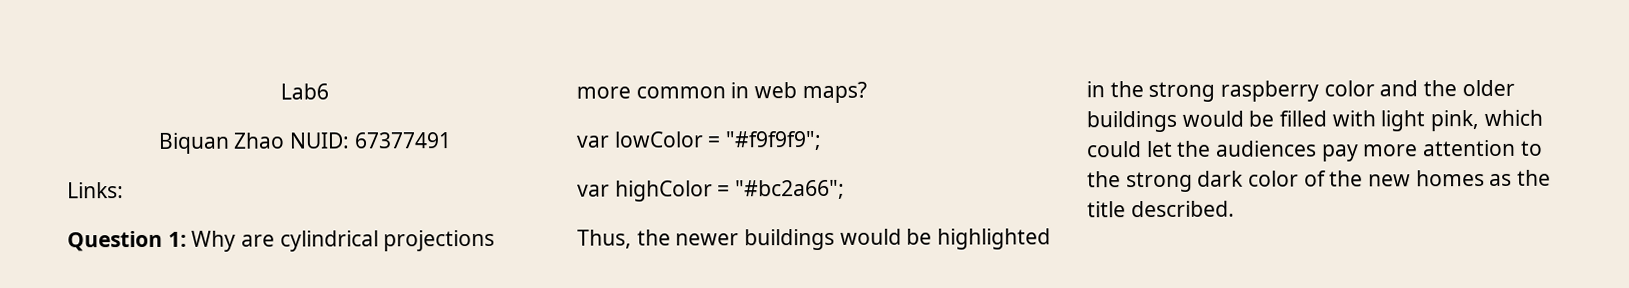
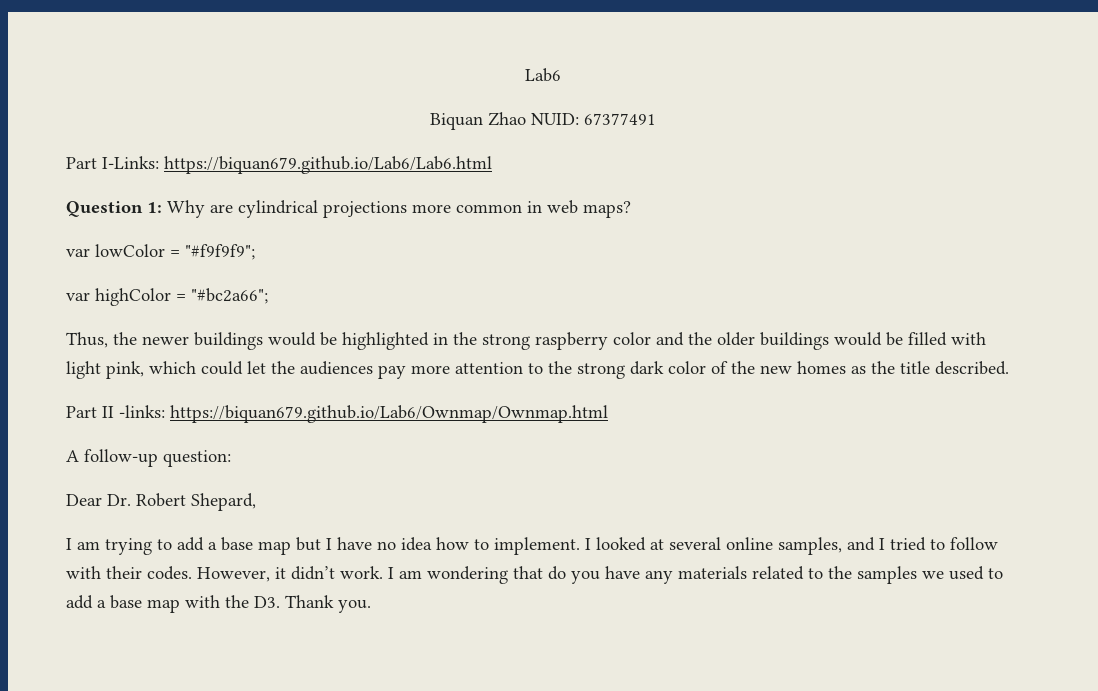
- Links:
+ Part I-Links: https://biquan679.github.io/Lab6/Lab6.html
+ Part II -links: https://biquan679.github.io/Lab6/Ownmap/Ownmap.html
+ A follow-up question:
+ Dear Dr. Robert Shepard,
+ I am trying to add a base map but I have no idea how to implement. I looked at several online samples, and I tried to follow with their codes. However, it didn’t work. I am wondering that do you have any materials related to the samples we used to add a base map with the D3. Thank you.

